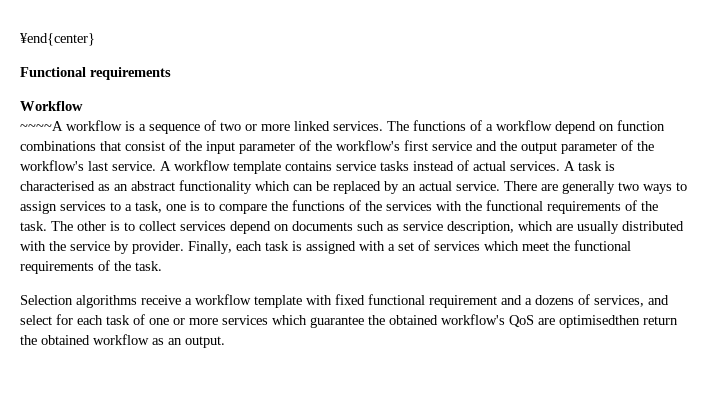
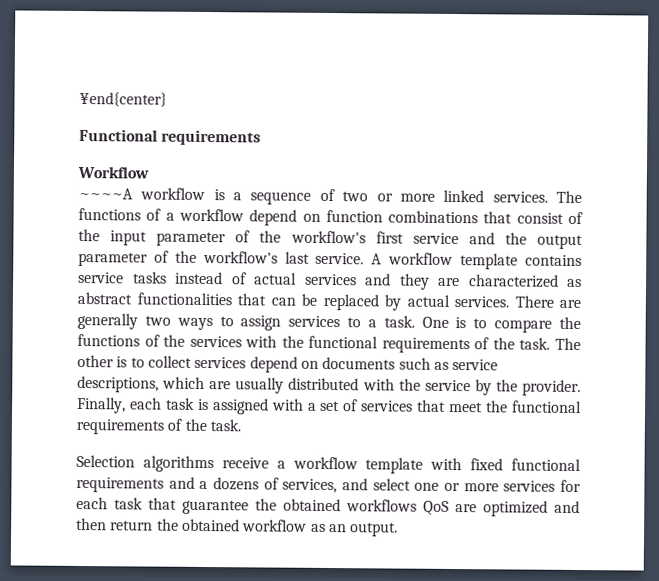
- A workflow template contains service tasks instead of actual services. A task is characterised as an abstract functionality which can be replaced by an actual service.
+ A workflow template contains service tasks instead of actual services and they are characterized as abstract functionalities that can be replaced by actual services.
- There are generally two ways to assign services to a task, one is to compare the functions of the services with the functional requirements of the task.
+ There are generally two ways to assign services to a task. One is to compare the functions of the services with the functional requirements of the task.
- The other is to collect services depend on documents such as service description, which are usually distributed with the service by provider.
+ The other is to collect services depend on documents such as service descriptions, which are usually distributed with the service by the provider.
- Finally, each task is assigned with a set of services which meet the functional requirements of the task.
+ Finally, each task is assigned with a set of services that meet the functional requirements of the task.
- Selection algorithms receive a workflow template with fixed functional requirement and a dozens of services, and select for each task of one or more services which guarantee the obtained workflow's QoS are optimisedthen return the obtained workflow as an output.
+ Selection algorithms receive a workflow template with fixed functional requirements and a dozens of services, and select one or more services for each task that guarantee the obtained workflows QoS are optimized and then return the obtained workflow as an output.

